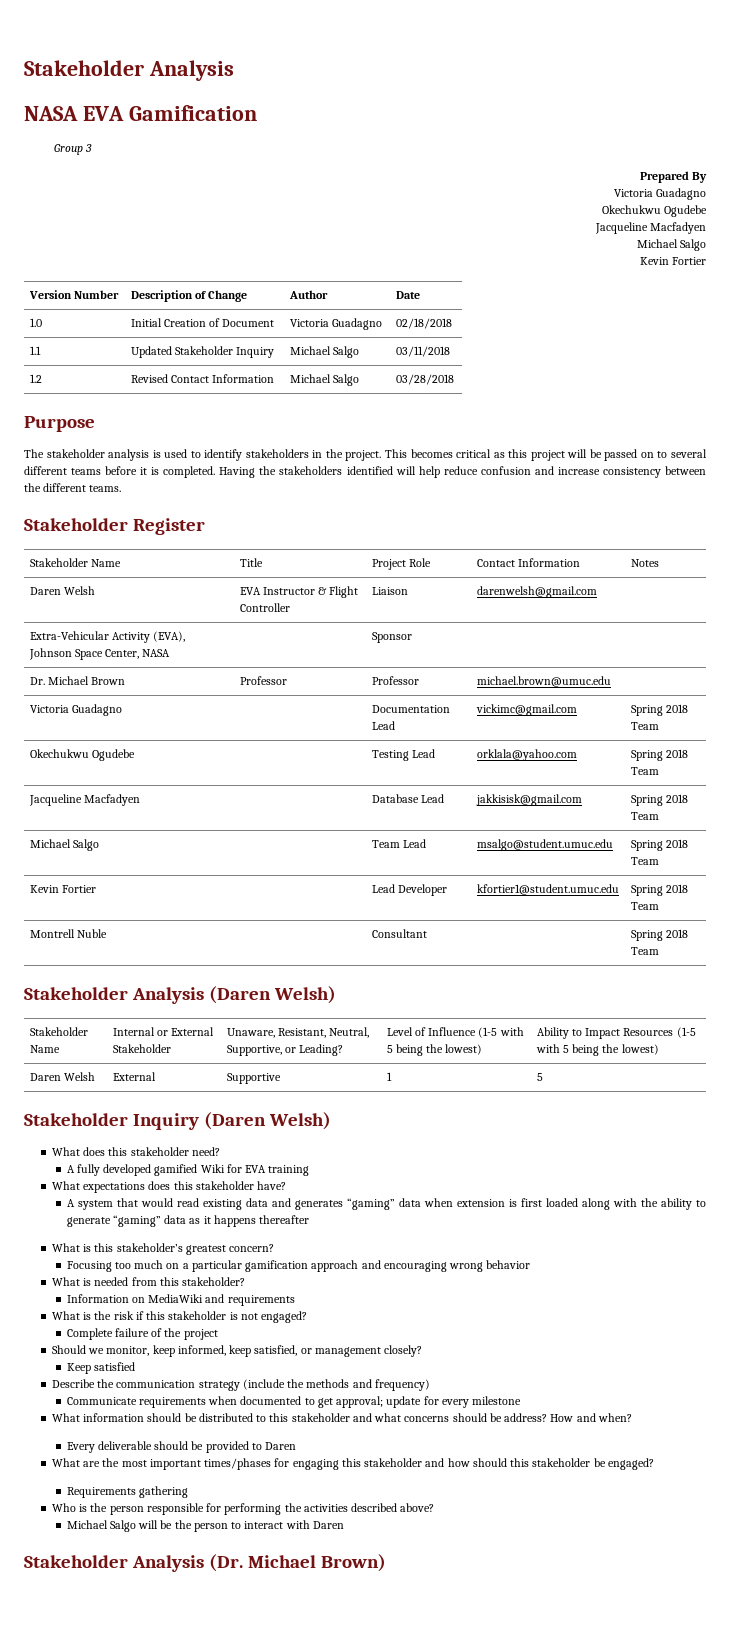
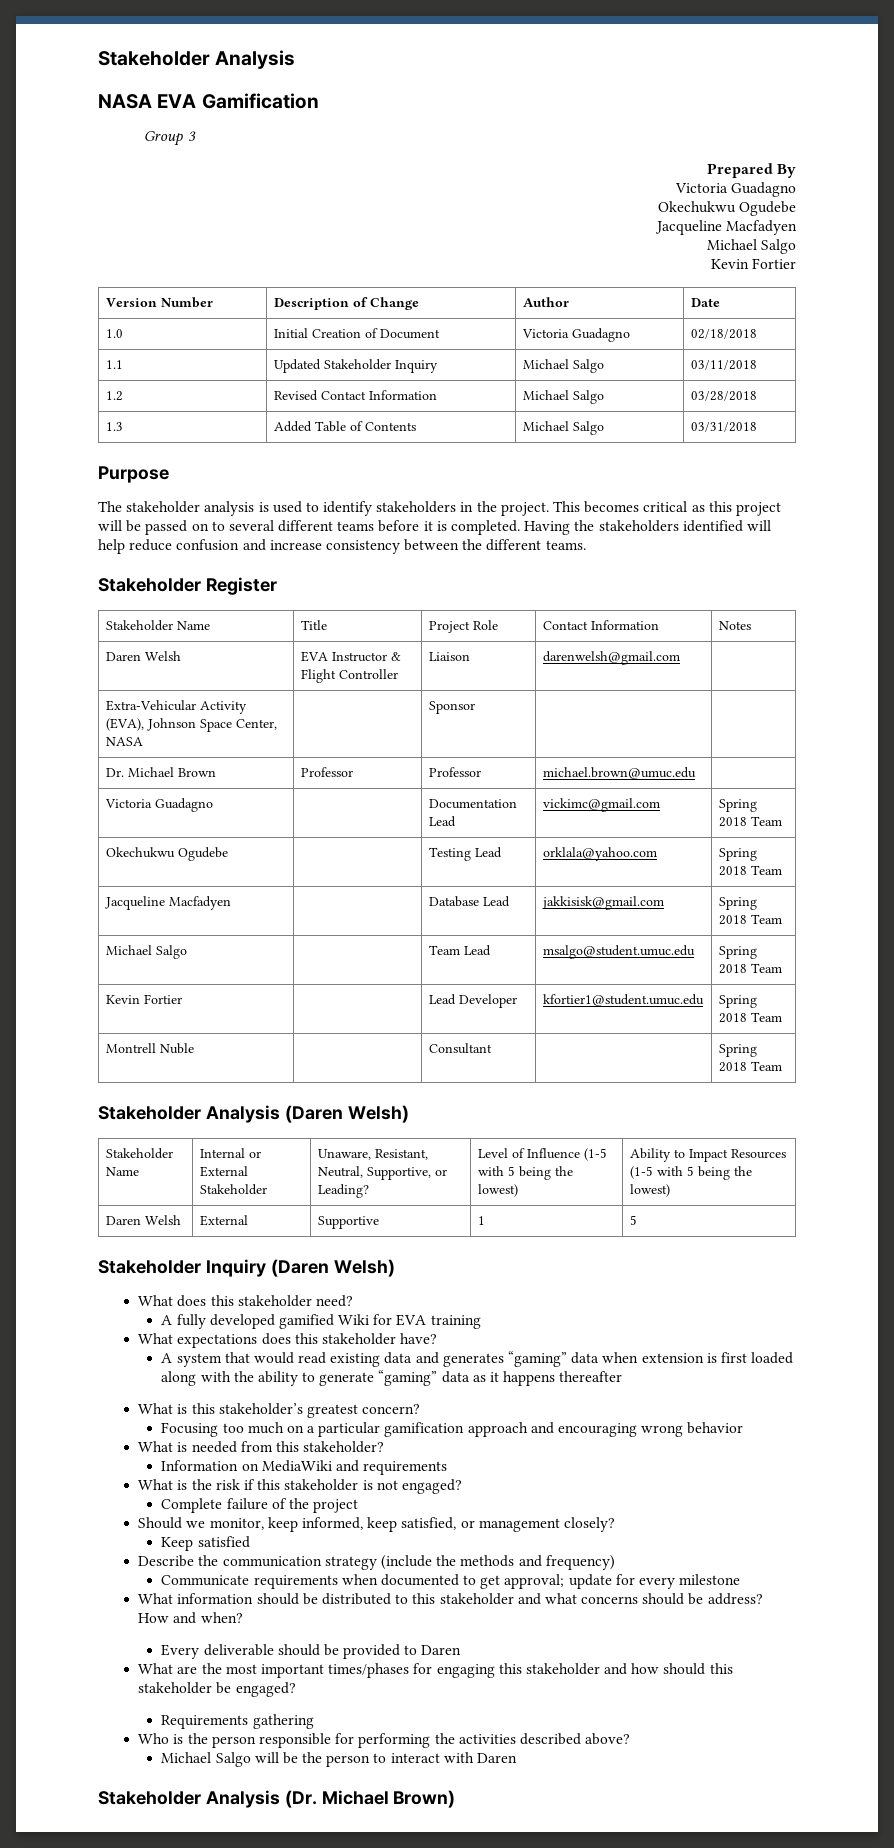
+ 1.3 | Added Table of Contents | Michael Salgo | 03/31/2018

